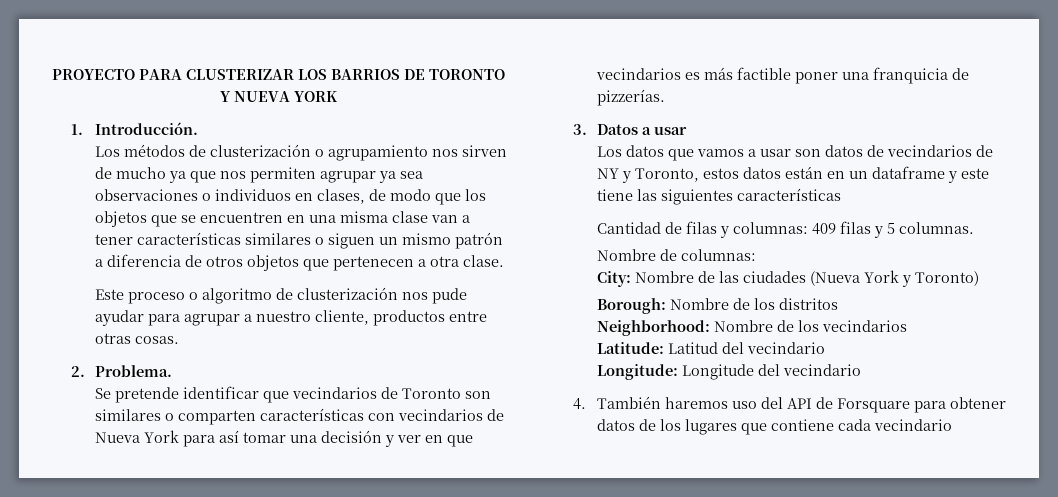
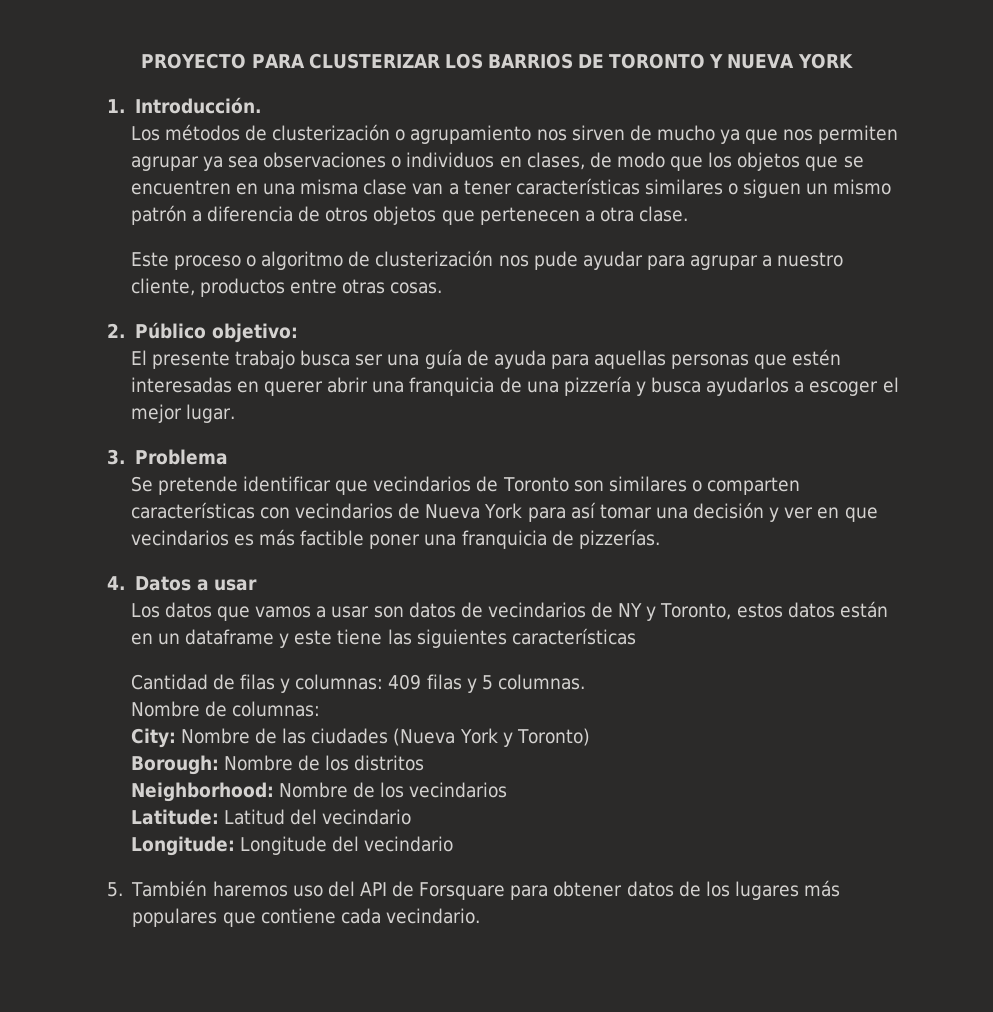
- 2. Problema.
+ 2. Público objetivo:
+ El presente trabajo busca ser una guía de ayuda para aquellas personas que estén interesadas en querer abrir una franquicia de una pizzería y busca ayudarlos a escoger el mejor lugar.
+ 3. Problema
- 3. Datos a usar
+ 4. Datos a usar
- 4. También haremos uso del API de Forsquare para obtener datos de los lugares que contiene cada vecindario
+ 5. También haremos uso del API de Forsquare para obtener datos de los lugares más populares que contiene cada vecindario.

